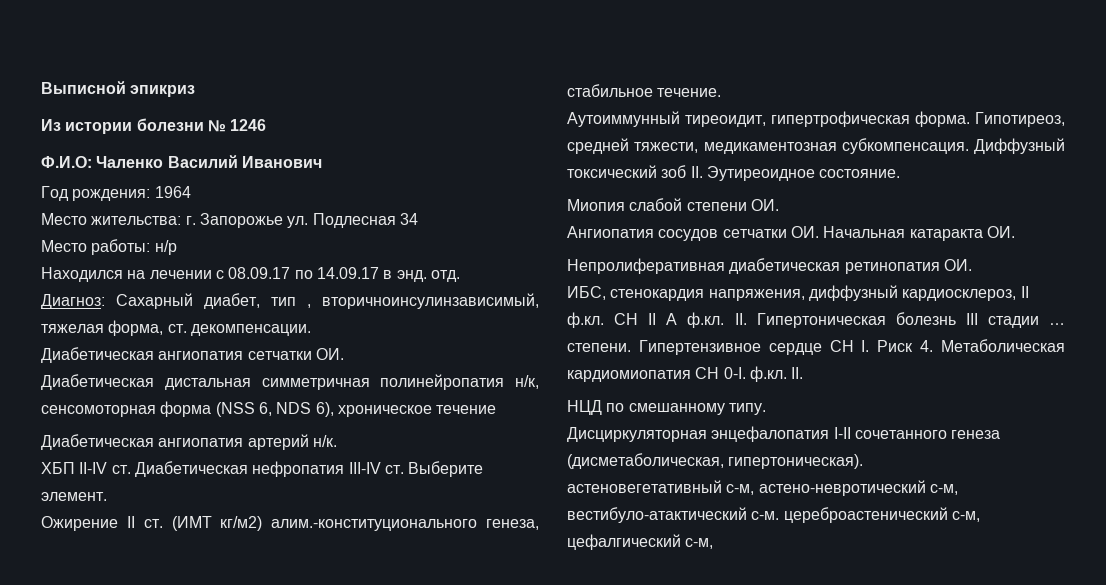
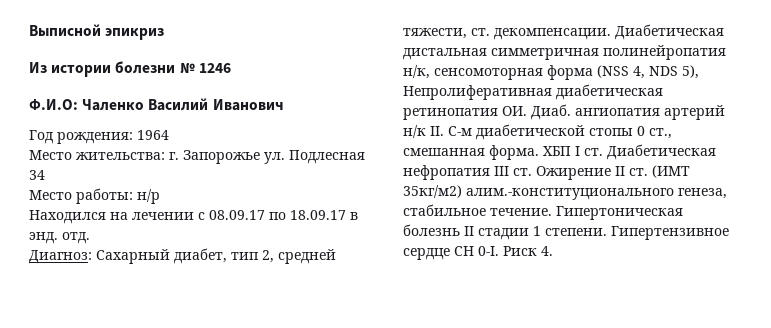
- Находился на лечении с 08.09.17 по 14.09.17 в энд. отд.
+ Находился на лечении с 08.09.17 по 18.09.17 в энд. отд.
- Диагноз: Сахарный диабет, тип , вторичноинсулинзависимый, тяжелая форма, ст. декомпенсации.
- Диабетическая ангиопатия сетчатки ОИ.
- Диабетическая дистальная симметричная полинейропатия н/к, сенсомоторная форма (NSS 6, NDS 6), хроническое течение
- Диабетическая ангиопатия артерий н/к.
- ХБП II-IV ст. Диабетическая нефропатия III-IV ст. Выберите элемент.
- Ожирение II ст. (ИМТ кг/м2) алим.-конституционального генеза, стабильное течение.
- Аутоиммунный тиреоидит, гипертрофическая форма. Гипотиреоз, средней тяжести, медикаментозная субкомпенсация. Диффузный токсический зоб II. Эутиреоидное состояние.
- Миопия слабой степени ОИ.
- Ангиопатия сосудов сетчатки ОИ. Начальная катаракта ОИ.
- Непролиферативная диабетическая ретинопатия ОИ.
- ИБС, стенокардия напряжения, диффузный кардиосклероз, II ф.кл. СН II А ф.кл. II. Гипертоническая болезнь III стадии … степени.
+ Диагноз: Сахарный диабет, тип 2, средней тяжести, ст. декомпенсации. Диабетическая дистальная симметричная полинейропатия н/к, сенсомоторная форма (NSS 4, NDS 5), Непролиферативная диабетическая ретинопатия ОИ. Диаб. ангиопатия артерий н/к II. С-м диабетической стопы 0 ст., смешанная форма. ХБП I ст. Диабетическая нефропатия III ст. Ожирение II ст. (ИМТ 35кг/м2) алим.-конституционального генеза, стабильное течение. Гипертоническая болезнь II стадии 1 степени.
- Гипертензивное сердце СН I. Риск 4. Метаболическая кардиомиопатия СН 0-I. ф.кл. II.
- НЦД по смешанному типу.
- Дисциркуляторная энцефалопатия I-II сочетанного генеза (дисметаболическая, гипертоническая).
- астеновегетативный с-м, астено-невротический с-м, вестибуло-атактический с-м. цереброастенический с-м, цефалгический с-м,
+ Гипертензивное сердце СН 0-I. Риск 4.

